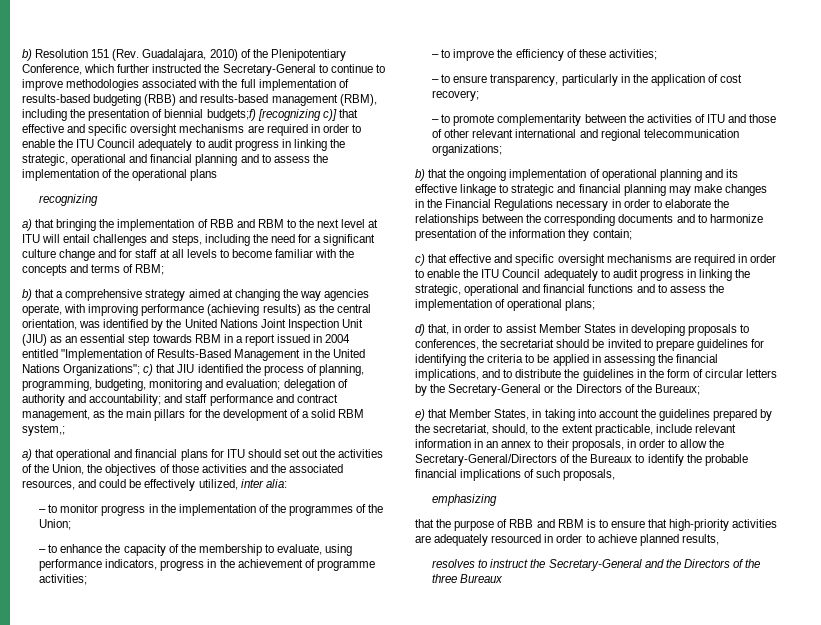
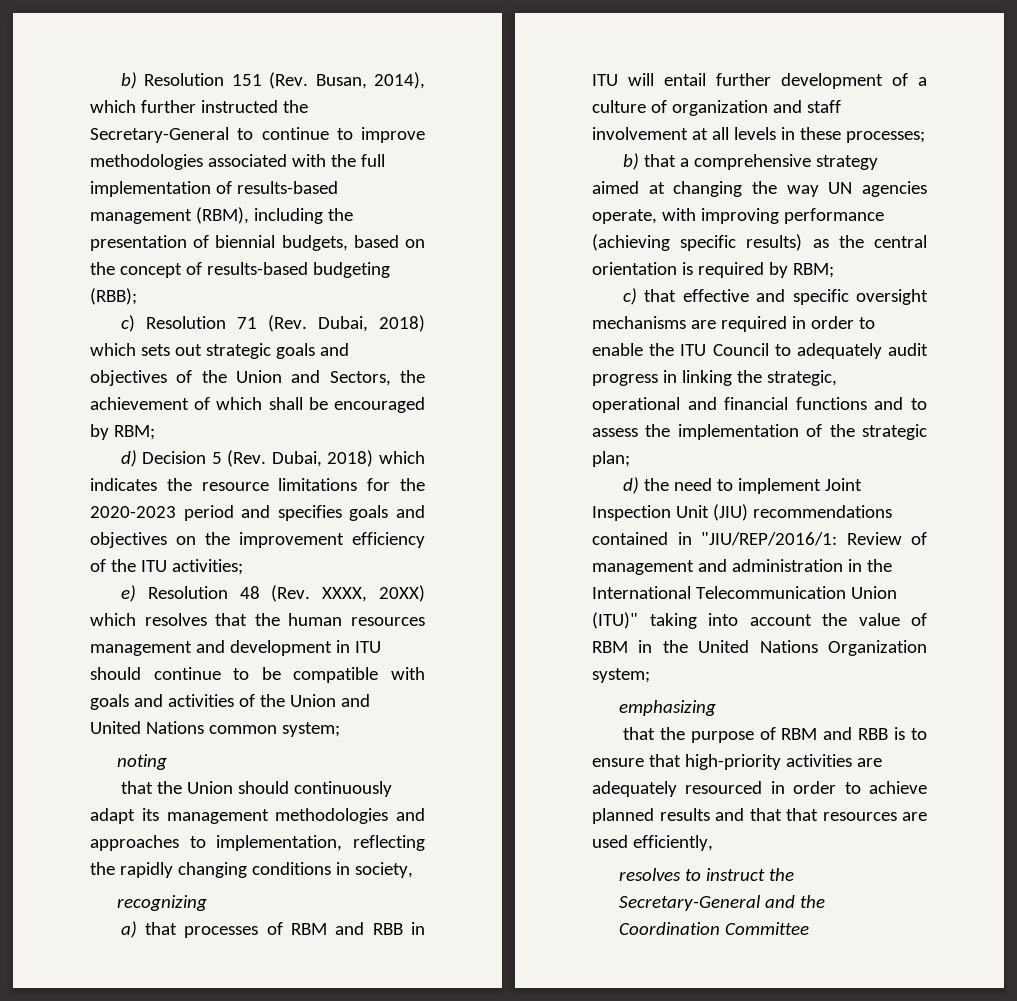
- b) Resolution 151 (Rev. Guadalajara, 2010) of the Plenipotentiary Conference, which further instructed the Secretary-General to continue to improve methodologies associated with the full implementation of results-based budgeting (RBB) and results-based management (RBM), including the presentation of biennial budgets;f) [recognizing c)] that effective and specific oversight mechanisms are required in order to enable the ITU Council adequately to audit progress in linking the strategic, operational and financial planning and to assess the implementation of the operational plans
+ b) Resolution 151 (Rev. Busan, 2014), which further instructed the Secretary-General to continue to improve methodologies associated with the full implementation of results-based management (RBM), including the presentation of biennial budgets, based on the concept of results-based budgeting (RBB);
+ c) Resolution 71 (Rev. Dubai, 2018) which sets out strategic goals and objectives of the Union and Sectors, the achievement of which shall be encouraged by RBM;
+ d) Decision 5 (Rev. Dubai, 2018) which indicates the resource limitations for the 2020-2023 period and specifies goals and objectives on the improvement efficiency of the ITU activities;
+ e) Resolution 48 (Rev. XXXX, 20XX) which resolves that the human resources management and development in ITU should continue to be compatible with goals and activities of the Union and United Nations common system;
+ noting
+ that the Union should continuously adapt its management methodologies and approaches to implementation, reflecting the rapidly changing conditions in society,
  recognizing
- a) that bringing the implementation of RBB and RBM to the next level at ITU will entail challenges and steps, including the need for a significant culture change and for staff at all levels to become familiar with the concepts and terms of RBM;
+ a) that processes of RBM and RBB in ITU will entail further development of a culture of organization and staff involvement at all levels in these processes;
- b) that a comprehensive strategy aimed at changing the way agencies operate, with improving performance (achieving results) as the central orientation, was identified by the United Nations Joint Inspection Unit (JIU) as an essential step towards RBM in a report issued in 2004 entitled "Implementation of Results-Based Management in the United Nations Organizations"; c) that JIU identified the process of planning, programming, budgeting, monitoring and evaluation; delegation of authority and accountability; and staff performance and contract management, as the main pillars for the development of a solid RBM system,;
- a) that operational and financial plans for ITU should set out the activities of the Union, the objectives of those activities and the associated resources, and could be effectively utilized, inter alia:
- – to monitor progress in the implementation of the programmes of the Union;
- – to enhance the capacity of the membership to evaluate, using performance indicators, progress in the achievement of programme activities;
- – to improve the efficiency of these activities;
- – to ensure transparency, particularly in the application of cost recovery;
- – to promote complementarity between the activities of ITU and those of other relevant international and regional telecommunication organizations;
- b) that the ongoing implementation of operational planning and its effective linkage to strategic and financial planning may make changes in the Financial Regulations necessary in order to elaborate the relationships between the corresponding documents and to harmonize presentation of the information they contain;
+ b) that a comprehensive strategy aimed at changing the way UN agencies operate, with improving performance (achieving specific results) as the central orientation is required by RBM;
- c) that effective and specific oversight mechanisms are required in order to enable the ITU Council adequately to audit progress in linking the strategic, operational and financial functions and to assess the implementation of operational plans;
- d) that, in order to assist Member States in developing proposals to conferences, the secretariat should be invited to prepare guidelines for identifying the criteria to be applied in assessing the financial implications, and to distribute the guidelines in the form of circular letters by the Secretary-General or the Directors of the Bureaux;
- e) that Member States, in taking into account the guidelines prepared by the secretariat, should, to the extent practicable, include relevant information in an annex to their proposals, in order to allow the Secretary-General/Directors of the Bureaux to identify the probable financial implications of such proposals,
+ c) that effective and specific oversight mechanisms are required in order to enable the ITU Council to adequately audit progress in linking the strategic, operational and financial functions and to assess the implementation of the strategic plan;
+ d) the need to implement Joint Inspection Unit (JIU) recommendations contained in "JIU/REP/2016/1: Review of management and administration in the International Telecommunication Union (ITU)" taking into account the value of RBM in the United Nations Organization system;
- that the purpose of RBB and RBM is to ensure that high-priority activities are adequately resourced in order to achieve planned results,
+ that the purpose of RBM and RBB is to ensure that high-priority activities are adequately resourced in order to achieve planned results and that that resources are used efficiently,
- resolves to instruct the Secretary-General and the Directors of the three Bureaux
+ resolves to instruct the Secretary-General and the Coordination Committee

